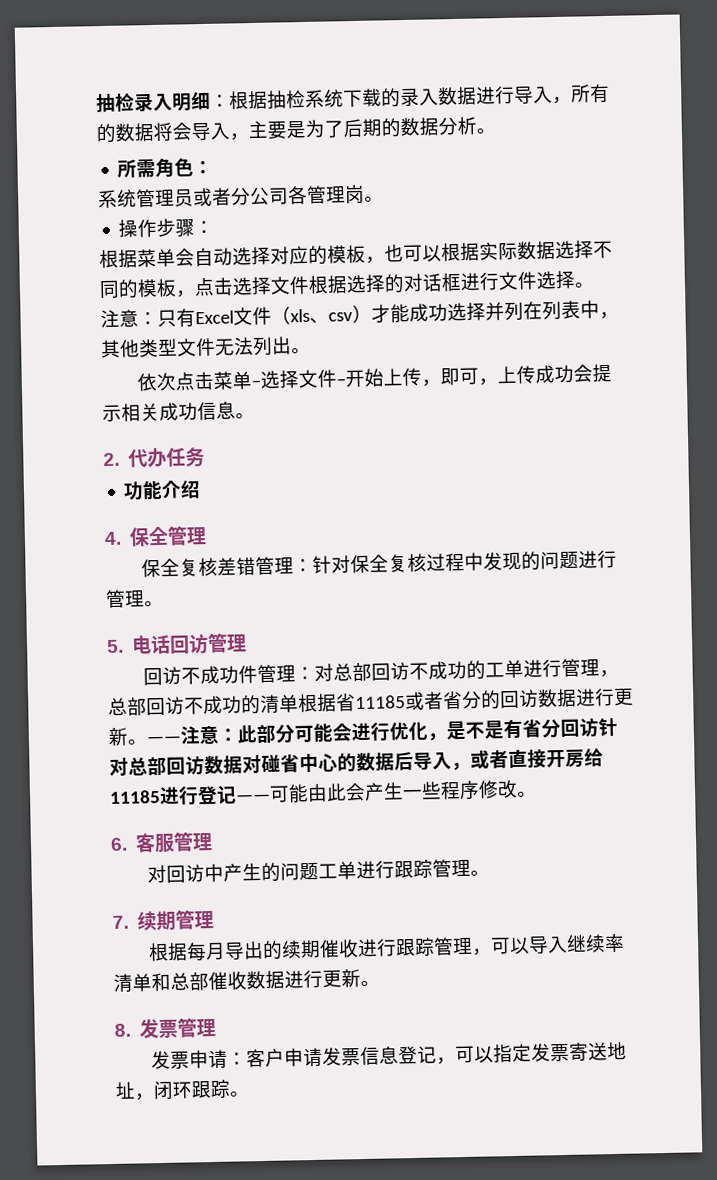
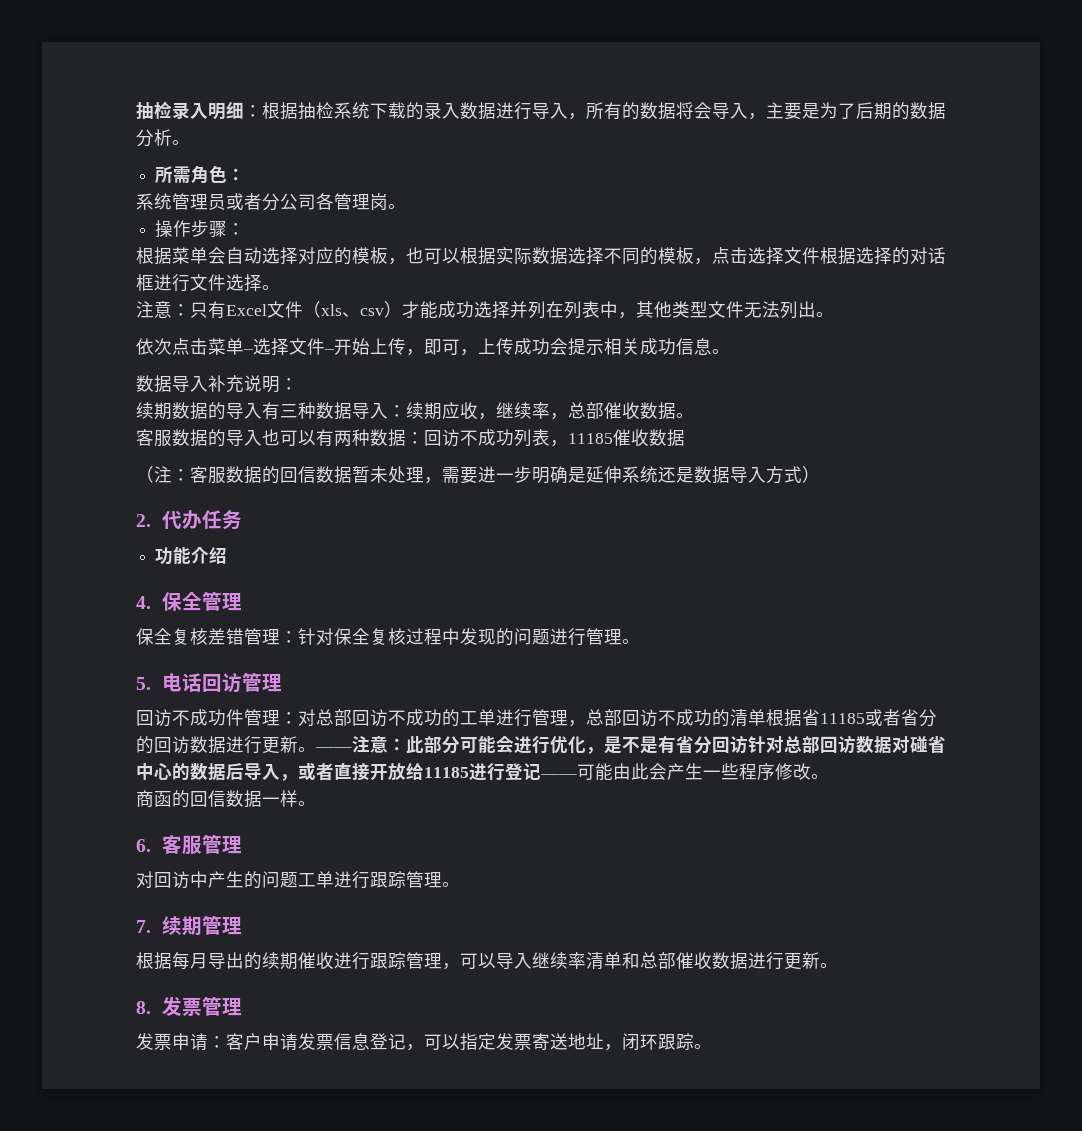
+ 数据导入补充说明：
+ 续期数据的导入有三种数据导入：续期应收，继续率，总部催收数据。
+ 客服数据的导入也可以有两种数据：回访不成功列表，11185催收数据
+ （注：客服数据的回信数据暂未处理，需要进一步明确是延伸系统还是数据导入方式）
- ——注意：此部分可能会进行优化，是不是有省分回访针对总部回访数据对碰省中心的数据后导入，或者直接开房给11185进行登记——可能由此会产生一些程序修改。
+ ——注意：此部分可能会进行优化，是不是有省分回访针对总部回访数据对碰省中心的数据后导入，或者直接开放给11185进行登记——可能由此会产生一些程序修改。
+ 商函的回信数据一样。

